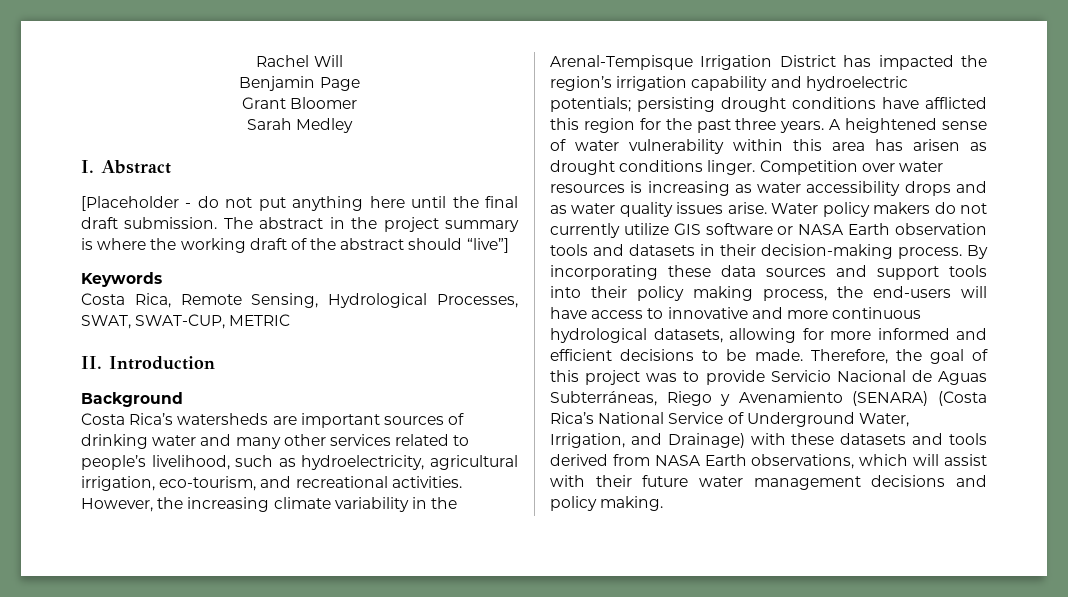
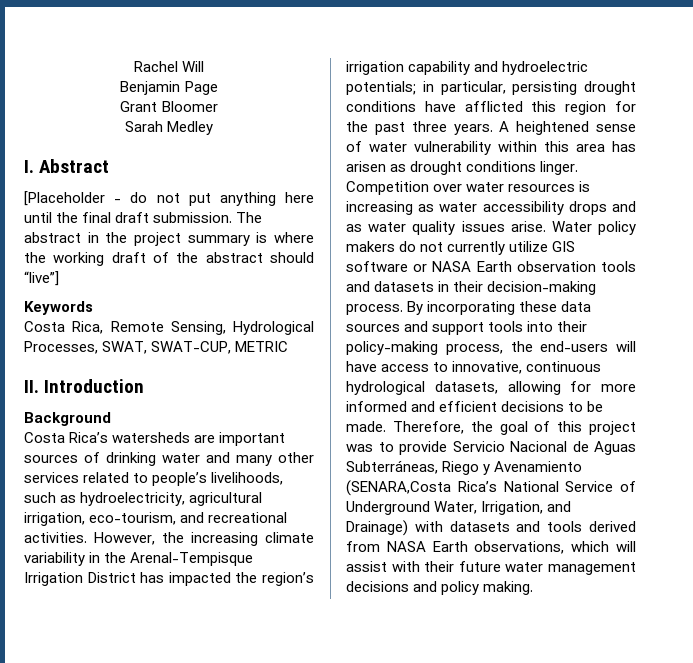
- Costa Rica’s watersheds are important sources of drinking water and many other services related to people’s livelihood, such as hydroelectricity, agricultural irrigation, eco-tourism, and recreational activities.
+ Costa Rica’s watersheds are important sources of drinking water and many other services related to people’s livelihoods, such as hydroelectricity, agricultural irrigation, eco-tourism, and recreational activities.
- However, the increasing climate variability in the Arenal-Tempisque Irrigation District has impacted the region’s irrigation capability and hydroelectric potentials; persisting drought conditions have afflicted this region for the past three years.
+ However, the increasing climate variability in the Arenal-Tempisque Irrigation District has impacted the region’s irrigation capability and hydroelectric potentials; in particular, persisting drought conditions have afflicted this region for the past three years.
- By incorporating these data sources and support tools into their policy making process, the end-users will have access to innovative and more continuous hydrological datasets, allowing for more informed and efficient decisions to be made.
+ By incorporating these data sources and support tools into their policy-making process, the end-users will have access to innovative, continuous hydrological datasets, allowing for more informed and efficient decisions to be made.
- Therefore, the goal of this project was to provide Servicio Nacional de Aguas Subterráneas, Riego y Avenamiento (SENARA) (Costa Rica’s National Service of Underground Water, Irrigation, and Drainage) with these datasets and tools derived from NASA Earth observations, which will assist with their future water management decisions and policy making.
+ Therefore, the goal of this project was to provide Servicio Nacional de Aguas Subterráneas, Riego y Avenamiento (SENARA,Costa Rica’s National Service of Underground Water, Irrigation, and Drainage) with datasets and tools derived from NASA Earth observations, which will assist with their future water management decisions and policy making.

